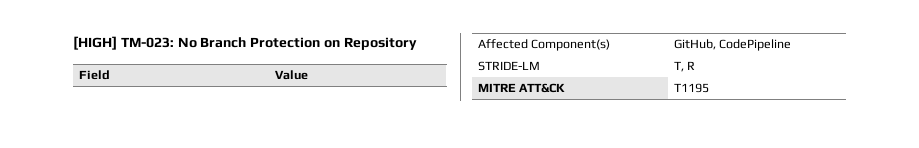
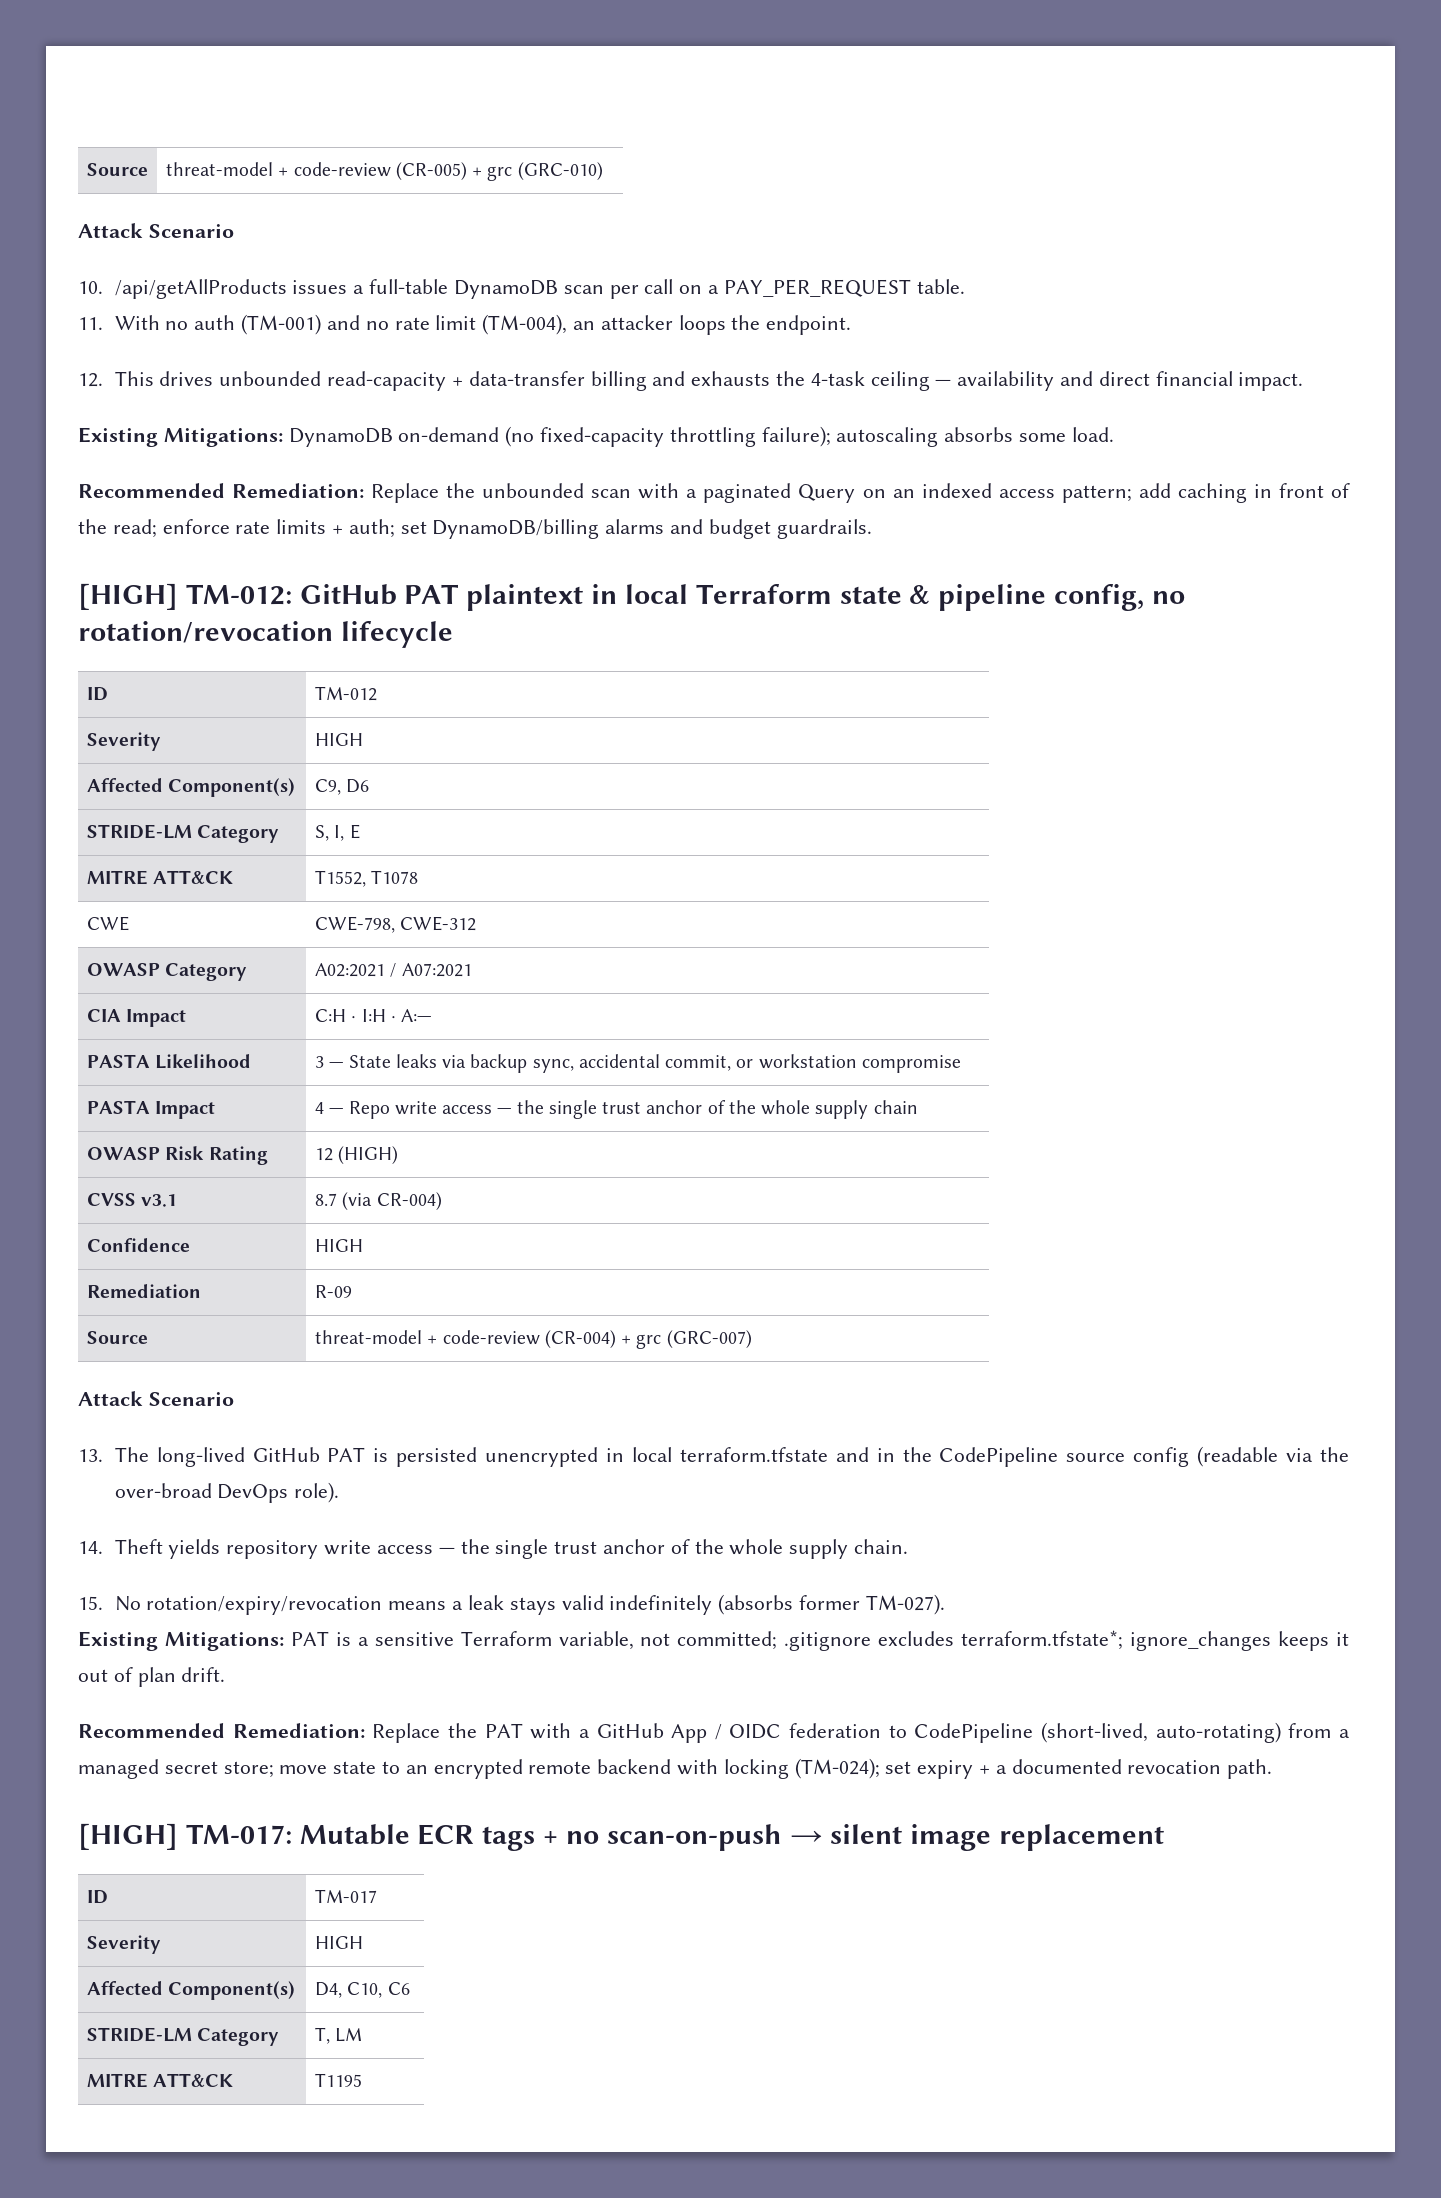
- [HIGH] TM-023: No Branch Protection on Repository
- Field | Value
- Affected Component(s) | GitHub, CodePipeline
- STRIDE-LM | T, R
+ Source | threat-model + code-review (CR-005) + grc (GRC-010)
+ Attack Scenario
+ 10. /api/getAllProducts issues a full-table DynamoDB scan per call on a PAY_PER_REQUEST table.
+ 11. With no auth (TM-001) and no rate limit (TM-004), an attacker loops the endpoint.
+ 12. This drives unbounded read-capacity + data-transfer billing and exhausts the 4-task ceiling — availability and direct financial impact.
+ Existing Mitigations: DynamoDB on-demand (no fixed-capacity throttling failure); autoscaling absorbs some load.
+ Recommended Remediation: Replace the unbounded scan with a paginated Query on an indexed access pattern; add caching in front of the read; enforce rate limits + auth; set DynamoDB/billing alarms and budget guardrails.
+ [HIGH] TM-012: GitHub PAT plaintext in local Terraform state & pipeline config, no rotation/revocation lifecycle
+ ID | TM-012
+ Severity | HIGH
+ Affected Component(s) | C9, D6
+ STRIDE-LM Category | S, I, E
+ MITRE ATT&CK | T1552, T1078
+ CWE | CWE-798, CWE-312
+ OWASP Category | A02:2021 / A07:2021
+ CIA Impact | C:H · I:H · A:—
+ PASTA Likelihood | 3 — State leaks via backup sync, accidental commit, or workstation compromise
+ PASTA Impact | 4 — Repo write access — the single trust anchor of the whole supply chain
+ OWASP Risk Rating | 12 (HIGH)
+ CVSS v3.1 | 8.7 (via CR-004)
+ Confidence | HIGH
+ Remediation | R-09
+ Source | threat-model + code-review (CR-004) + grc (GRC-007)
+ Attack Scenario
+ 13. The long-lived GitHub PAT is persisted unencrypted in local terraform.tfstate and in the CodePipeline source config (readable via the over-broad DevOps role).
+ 14. Theft yields repository write access — the single trust anchor of the whole supply chain.
+ 15. No rotation/expiry/revocation means a leak stays valid indefinitely (absorbs former TM-027).
+ Existing Mitigations: PAT is a sensitive Terraform variable, not committed; .gitignore excludes terraform.tfstate*; ignore_changes keeps it out of plan drift.
+ Recommended Remediation: Replace the PAT with a GitHub App / OIDC federation to CodePipeline (short-lived, auto-rotating) from a managed secret store; move state to an encrypted remote backend with locking (TM-024); set expiry + a documented revocation path.
+ [HIGH] TM-017: Mutable ECR tags + no scan-on-push → silent image replacement
+ ID | TM-017
+ Severity | HIGH
+ Affected Component(s) | D4, C10, C6
+ STRIDE-LM Category | T, LM

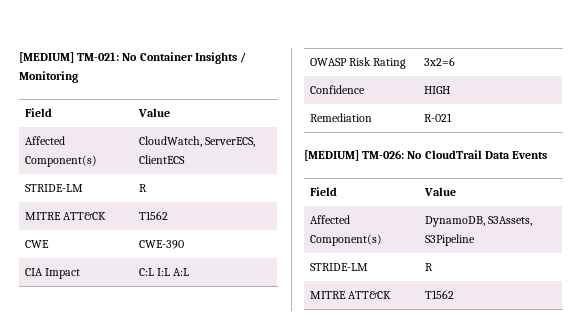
- Source | threat-model + code-review (CR-005) + grc (GRC-010)
- Attack Scenario
- 10. /api/getAllProducts issues a full-table DynamoDB scan per call on a PAY_PER_REQUEST table.
- 11. With no auth (TM-001) and no rate limit (TM-004), an attacker loops the endpoint.
- 12. This drives unbounded read-capacity + data-transfer billing and exhausts the 4-task ceiling — availability and direct financial impact.
- Existing Mitigations: DynamoDB on-demand (no fixed-capacity throttling failure); autoscaling absorbs some load.
- Recommended Remediation: Replace the unbounded scan with a paginated Query on an indexed access pattern; add caching in front of the read; enforce rate limits + auth; set DynamoDB/billing alarms and budget guardrails.
- [HIGH] TM-012: GitHub PAT plaintext in local Terraform state & pipeline config, no rotation/revocation lifecycle
- ID | TM-012
- Severity | HIGH
- Affected Component(s) | C9, D6
- STRIDE-LM Category | S, I, E
- MITRE ATT&CK | T1552, T1078
+ [MEDIUM] TM-021: No Container Insights / Monitoring
+ Field | Value
+ Affected Component(s) | CloudWatch, ServerECS, ClientECS
+ STRIDE-LM | R
+ MITRE ATT&CK | T1562
- CWE | CWE-798, CWE-312
- OWASP Category | A02:2021 / A07:2021
- CIA Impact | C:H · I:H · A:—
- PASTA Likelihood | 3 — State leaks via backup sync, accidental commit, or workstation compromise
- PASTA Impact | 4 — Repo write access — the single trust anchor of the whole supply chain
- OWASP Risk Rating | 12 (HIGH)
- CVSS v3.1 | 8.7 (via CR-004)
+ CWE | CWE-390
+ CIA Impact | C:L I:L A:L
+ OWASP Risk Rating | 3x2=6
  Confidence | HIGH
- Remediation | R-09
- Source | threat-model + code-review (CR-004) + grc (GRC-007)
- Attack Scenario
- 13. The long-lived GitHub PAT is persisted unencrypted in local terraform.tfstate and in the CodePipeline source config (readable via the over-broad DevOps role).
- 14. Theft yields repository write access — the single trust anchor of the whole supply chain.
- 15. No rotation/expiry/revocation means a leak stays valid indefinitely (absorbs former TM-027).
- Existing Mitigations: PAT is a sensitive Terraform variable, not committed; .gitignore excludes terraform.tfstate*; ignore_changes keeps it out of plan drift.
- Recommended Remediation: Replace the PAT with a GitHub App / OIDC federation to CodePipeline (short-lived, auto-rotating) from a managed secret store; move state to an encrypted remote backend with locking (TM-024); set expiry + a documented revocation path.
- [HIGH] TM-017: Mutable ECR tags + no scan-on-push → silent image replacement
- ID | TM-017
- Severity | HIGH
- Affected Component(s) | D4, C10, C6
- STRIDE-LM Category | T, LM
- MITRE ATT&CK | T1195
+ Remediation | R-021
+ [MEDIUM] TM-026: No CloudTrail Data Events
+ Field | Value
+ Affected Component(s) | DynamoDB, S3Assets, S3Pipeline
+ STRIDE-LM | R
+ MITRE ATT&CK | T1562

